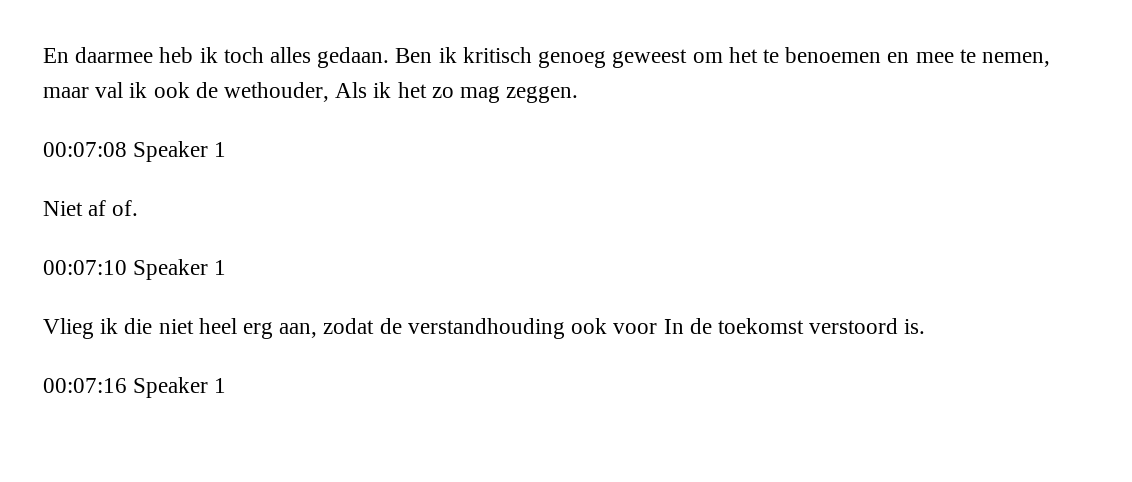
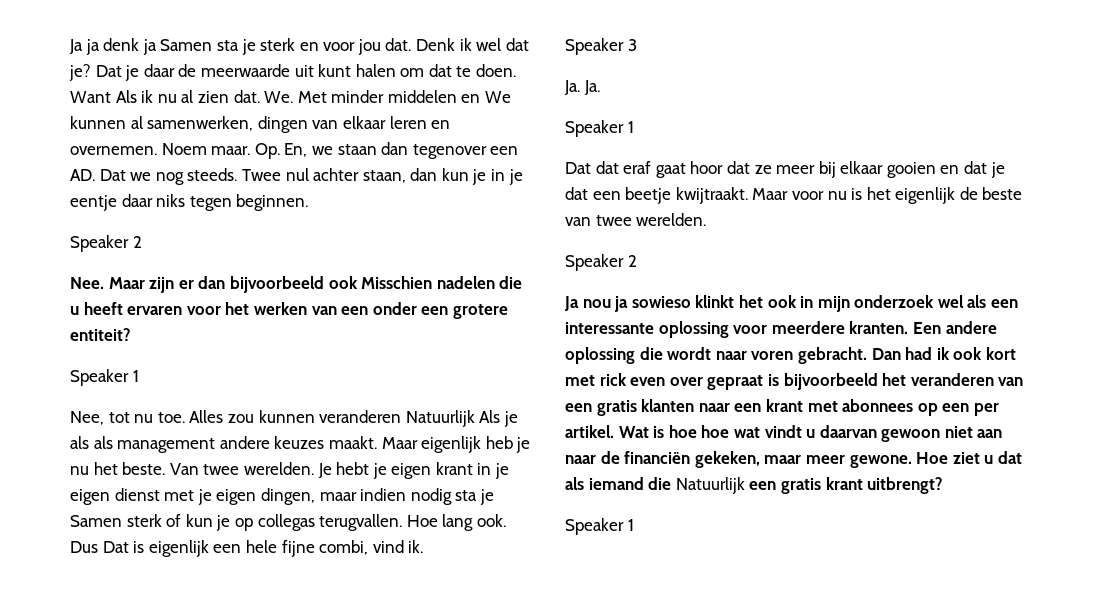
- En daarmee heb ik toch alles gedaan. Ben ik kritisch genoeg geweest om het te benoemen en mee te nemen, maar val ik ook de wethouder, Als ik het zo mag zeggen.
- 00:07:08 Speaker 1
- Niet af of.
- 00:07:10 Speaker 1
- Vlieg ik die niet heel erg aan, zodat de verstandhouding ook voor In de toekomst verstoord is.
- 00:07:16 Speaker 1
+ Ja ja denk ja Samen sta je sterk en voor jou dat. Denk ik wel dat je? Dat je daar de meerwaarde uit kunt halen om dat te doen. Want Als ik nu al zien dat. We. Met minder middelen en We kunnen al samenwerken, dingen van elkaar leren en overnemen. Noem maar. Op. En, we staan dan tegenover een AD. Dat we nog steeds. Twee nul achter staan, dan kun je in je eentje daar niks tegen beginnen.
+ Speaker 2
+ Nee. Maar zijn er dan bijvoorbeeld ook Misschien nadelen die u heeft ervaren voor het werken van een onder een grotere entiteit?
+ Speaker 1
+ Nee, tot nu toe. Alles zou kunnen veranderen Natuurlijk Als je als als management andere keuzes maakt. Maar eigenlijk heb je nu het beste. Van twee werelden. Je hebt je eigen krant in je eigen dienst met je eigen dingen, maar indien nodig sta je Samen sterk of kun je op collegas terugvallen. Hoe lang ook. Dus Dat is eigenlijk een hele fijne combi, vind ik.
+ Speaker 3
+ Ja. Ja.
+ Speaker 1
+ Dat dat eraf gaat hoor dat ze meer bij elkaar gooien en dat je dat een beetje kwijtraakt. Maar voor nu is het eigenlijk de beste van twee werelden.
+ Speaker 2
+ Ja nou ja sowieso klinkt het ook in mijn onderzoek wel als een interessante oplossing voor meerdere kranten. Een andere oplossing die wordt naar voren gebracht. Dan had ik ook kort met rick even over gepraat is bijvoorbeeld het veranderen van een gratis klanten naar een krant met abonnees op een per artikel. Wat is hoe hoe wat vindt u daarvan gewoon niet aan naar de financiën gekeken, maar meer gewone. Hoe ziet u dat als iemand die Natuurlijk een gratis krant uitbrengt?
+ Speaker 1

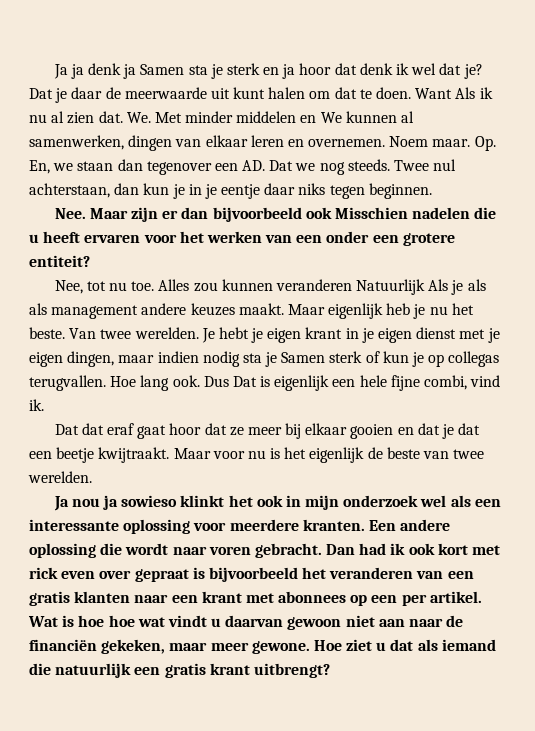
- Ja ja denk ja Samen sta je sterk en voor jou dat. Denk ik wel dat je?
+ Ja ja denk ja Samen sta je sterk en ja hoor dat denk ik wel dat je?
- Twee nul achter staan, dan kun je in je eentje daar niks tegen beginnen.
- Speaker 2
+ Twee nul achterstaan, dan kun je in je eentje daar niks tegen beginnen.
  Nee. Maar zijn er dan bijvoorbeeld ook Misschien nadelen die u heeft ervaren voor het werken van een onder een grotere entiteit?
- Speaker 1
- Speaker 3
- Ja. Ja.
- Speaker 1
  Maar voor nu is het eigenlijk de beste van twee werelden.
- Speaker 2
- Hoe ziet u dat als iemand die Natuurlijk een gratis krant uitbrengt?
- Speaker 1
+ Hoe ziet u dat als iemand die natuurlijk een gratis krant uitbrengt?

